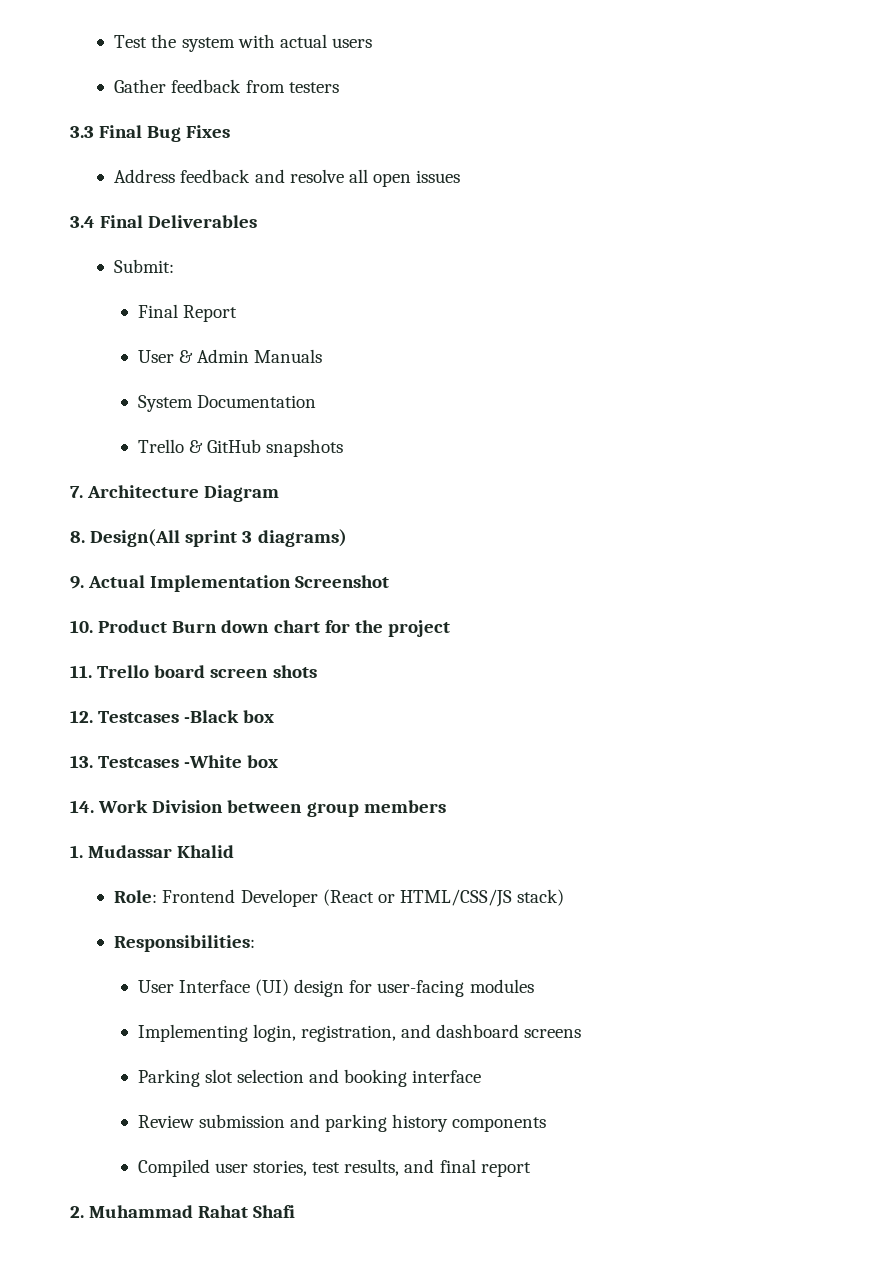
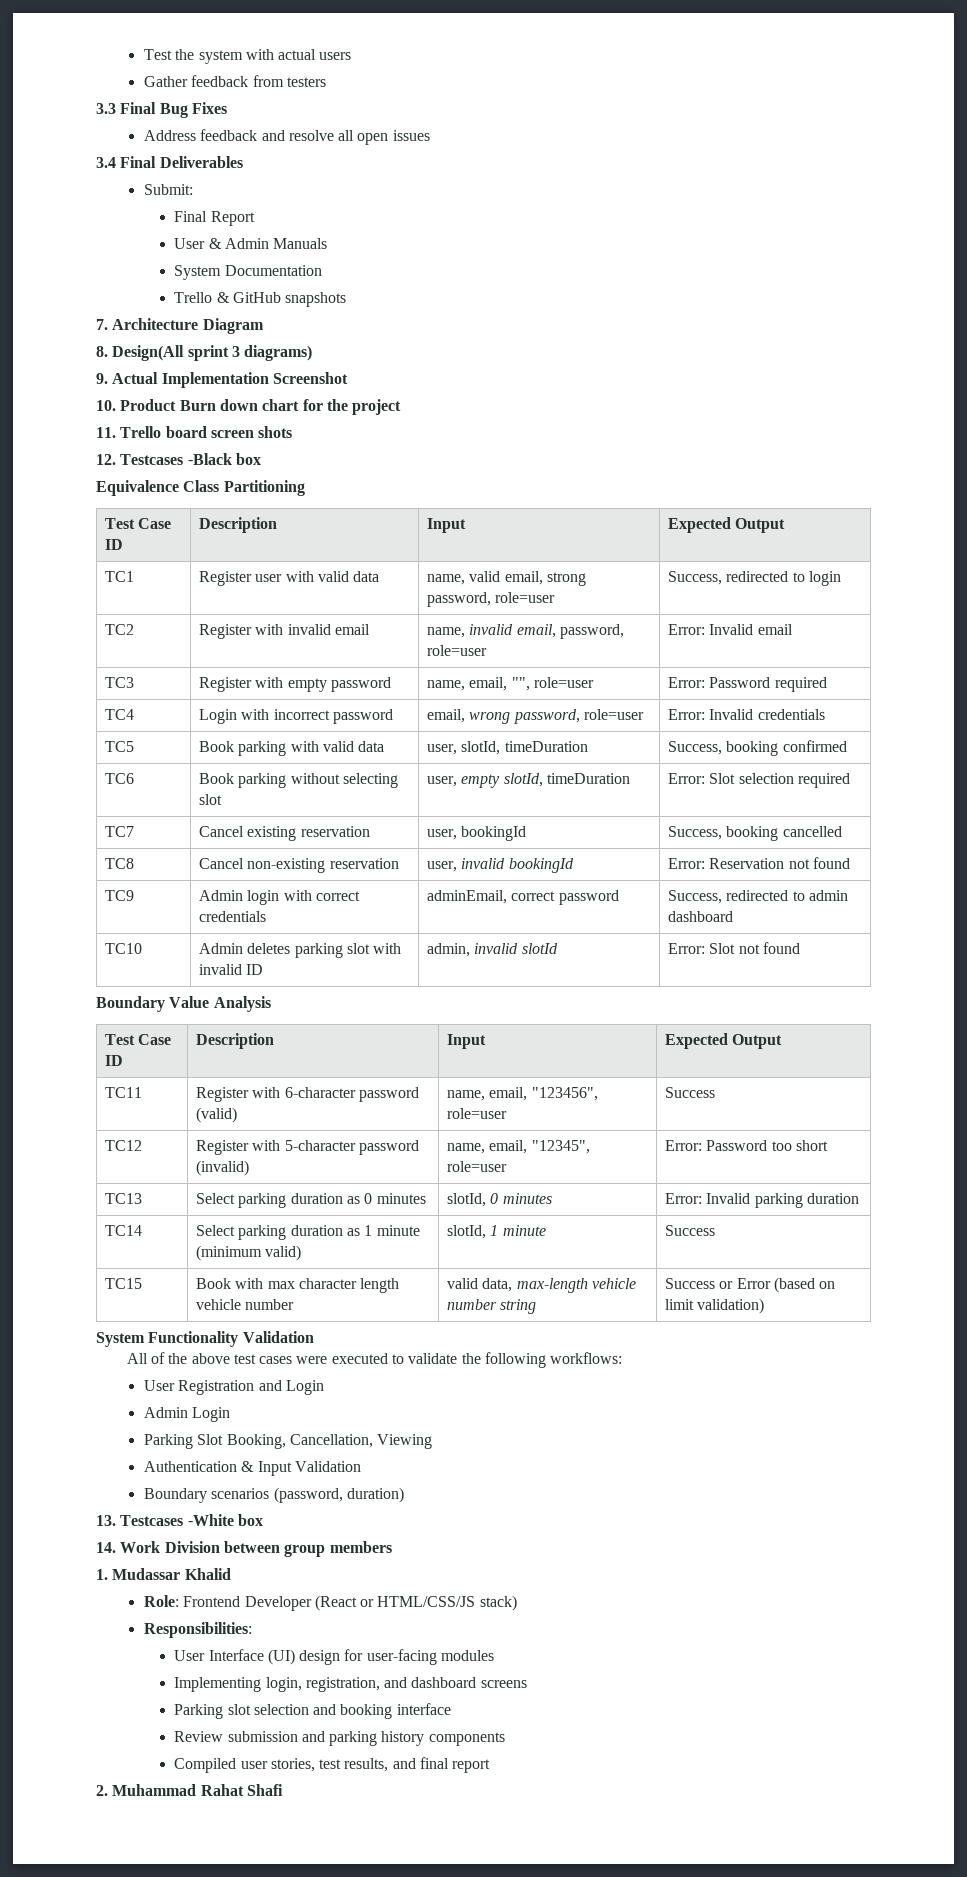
+ Equivalence Class Partitioning
+ Test Case ID | Description | Input | Expected Output
+ TC1 | Register user with valid data | name, valid email, strong password, role=user | Success, redirected to login
+ TC2 | Register with invalid email | name, invalid email, password, role=user | Error: Invalid email
+ TC3 | Register with empty password | name, email, "", role=user | Error: Password required
+ TC4 | Login with incorrect password | email, wrong password, role=user | Error: Invalid credentials
+ TC5 | Book parking with valid data | user, slotId, timeDuration | Success, booking confirmed
+ TC6 | Book parking without selecting slot | user, empty slotId, timeDuration | Error: Slot selection required
+ TC7 | Cancel existing reservation | user, bookingId | Success, booking cancelled
+ TC8 | Cancel non-existing reservation | user, invalid bookingId | Error: Reservation not found
+ TC9 | Admin login with correct credentials | adminEmail, correct password | Success, redirected to admin dashboard
+ TC10 | Admin deletes parking slot with invalid ID | admin, invalid slotId | Error: Slot not found
+ Boundary Value Analysis
+ Test Case ID | Description | Input | Expected Output
+ TC11 | Register with 6-character password (valid) | name, email, "123456", role=user | Success
+ TC12 | Register with 5-character password (invalid) | name, email, "12345", role=user | Error: Password too short
+ TC13 | Select parking duration as 0 minutes | slotId, 0 minutes | Error: Invalid parking duration
+ TC14 | Select parking duration as 1 minute (minimum valid) | slotId, 1 minute | Success
+ TC15 | Book with max character length vehicle number | valid data, max-length vehicle number string | Success or Error (based on limit validation)
+ System Functionality Validation
+ All of the above test cases were executed to validate the following workflows:
+ User Registration and Login
+ Admin Login
+ Parking Slot Booking, Cancellation, Viewing
+ Authentication & Input Validation
+ Boundary scenarios (password, duration)

